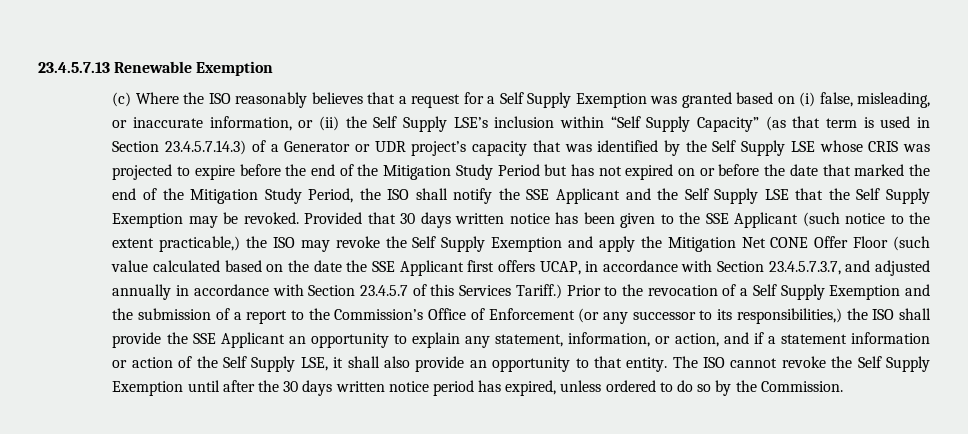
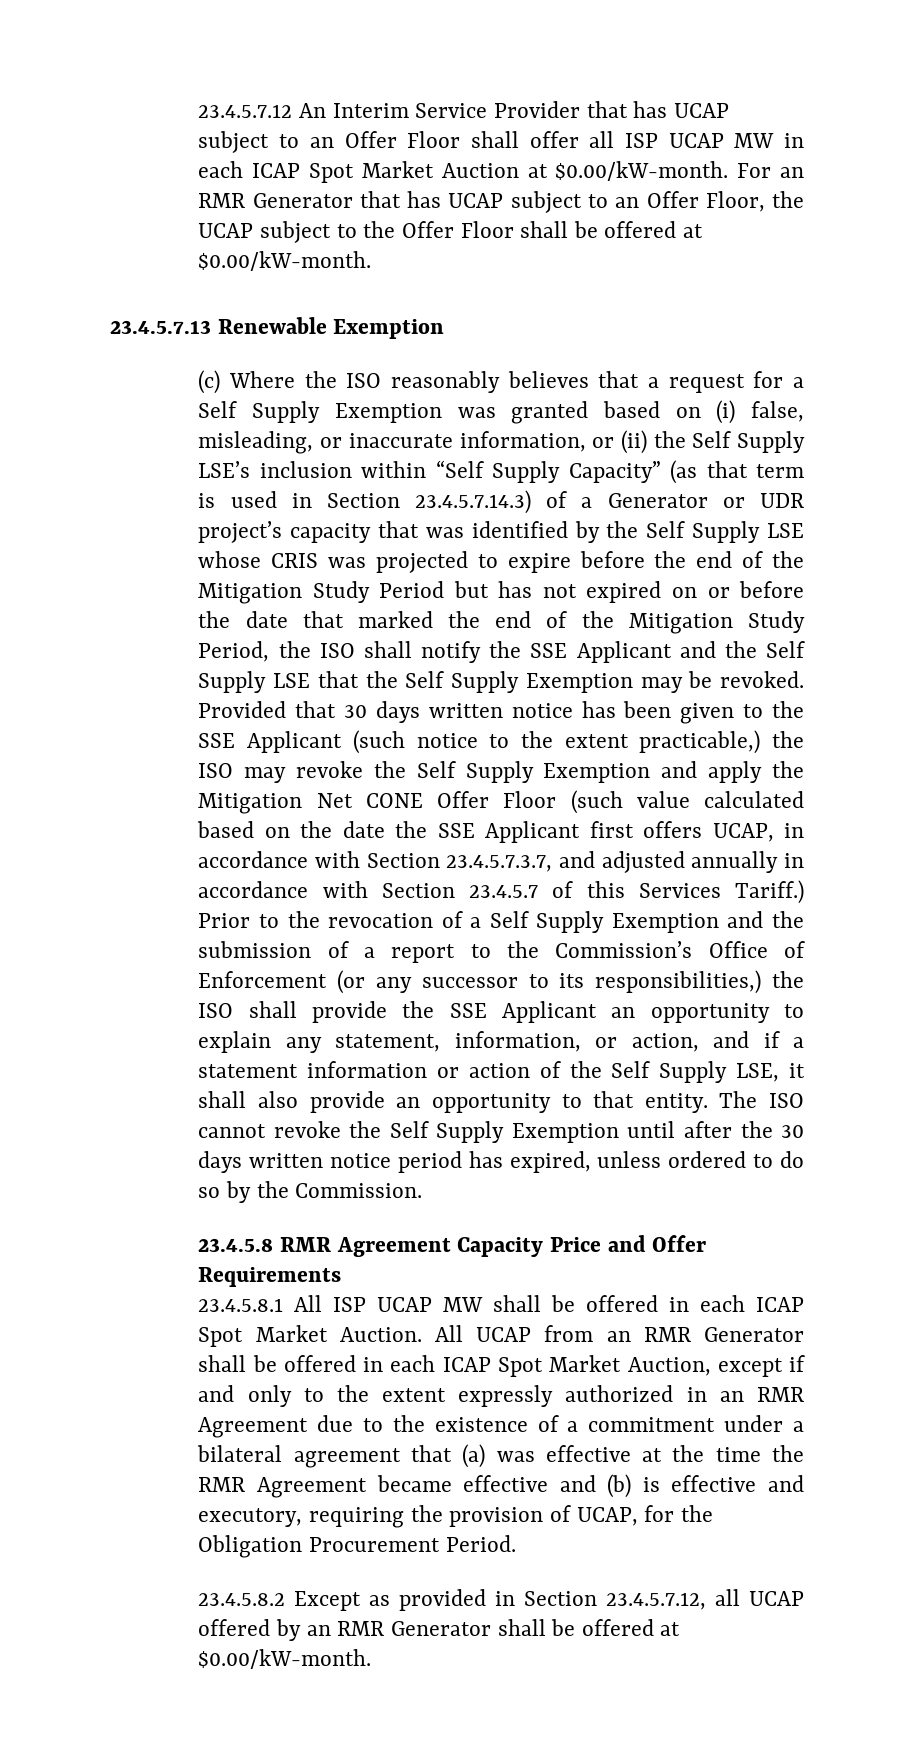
+ 23.4.5.7.12 An Interim Service Provider that has UCAP subject to an Offer Floor shall offer all ISP UCAP MW in each ICAP Spot Market Auction at $0.00/kW-month. For an RMR Generator that has UCAP subject to an Offer Floor, the UCAP subject to the Offer Floor shall be offered at $0.00/kW-month.
+ 23.4.5.8 RMR Agreement Capacity Price and Offer Requirements
+ 23.4.5.8.1 All ISP UCAP MW shall be offered in each ICAP Spot Market Auction. All UCAP from an RMR Generator shall be offered in each ICAP Spot Market Auction, except if and only to the extent expressly authorized in an RMR Agreement due to the existence of a commitment under a bilateral agreement that (a) was effective at the time the RMR Agreement became effective and (b) is effective and executory, requiring the provision of UCAP, for the Obligation Procurement Period.
+ 23.4.5.8.2 Except as provided in Section 23.4.5.7.12, all UCAP offered by an RMR Generator shall be offered at $0.00/kW-month.

